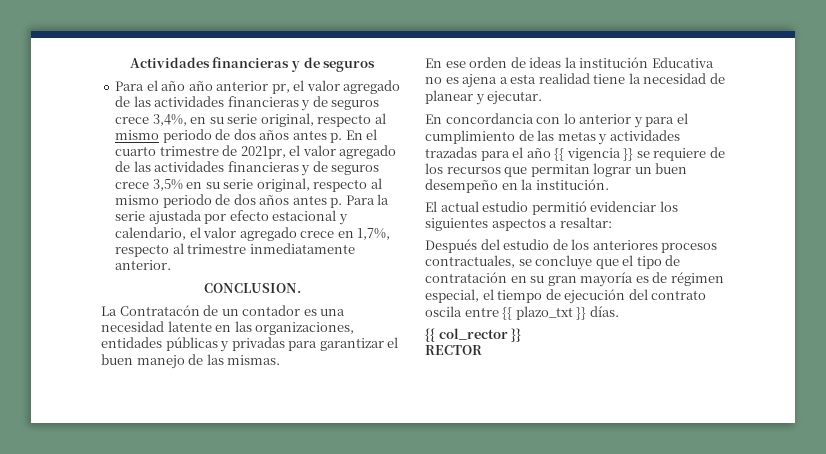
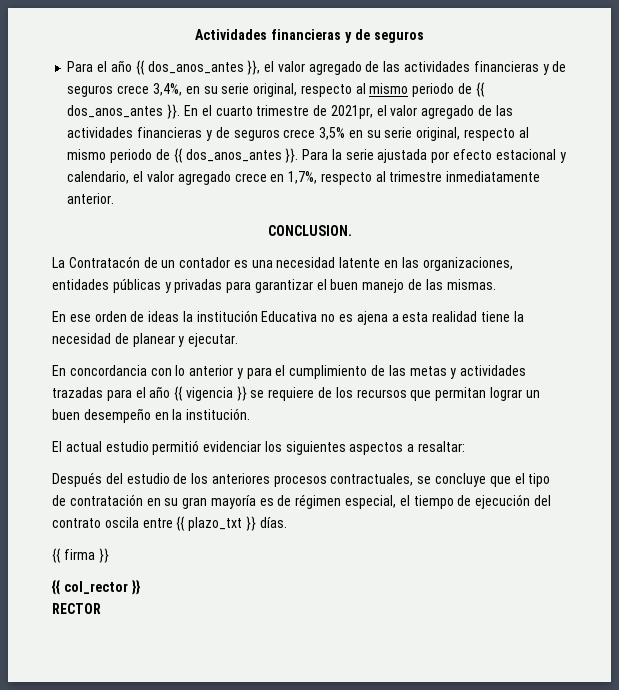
- Para el año año anterior pr, el valor agregado de las actividades financieras y de seguros crece 3,4%, en su serie original, respecto al mismo periodo de dos años antes p. En el cuarto trimestre de 2021pr, el valor agregado de las actividades financieras y de seguros crece 3,5% en su serie original, respecto al mismo periodo de dos años antes p. Para la serie ajustada por efecto estacional y calendario, el valor agregado crece en 1,7%, respecto al trimestre inmediatamente anterior.
+ Para el año {{ dos_anos_antes }}, el valor agregado de las actividades financieras y de seguros crece 3,4%, en su serie original, respecto al mismo periodo de {{ dos_anos_antes }}. En el cuarto trimestre de 2021pr, el valor agregado de las actividades financieras y de seguros crece 3,5% en su serie original, respecto al mismo periodo de {{ dos_anos_antes }}. Para la serie ajustada por efecto estacional y calendario, el valor agregado crece en 1,7%, respecto al trimestre inmediatamente anterior.
+ {{ firma }}

